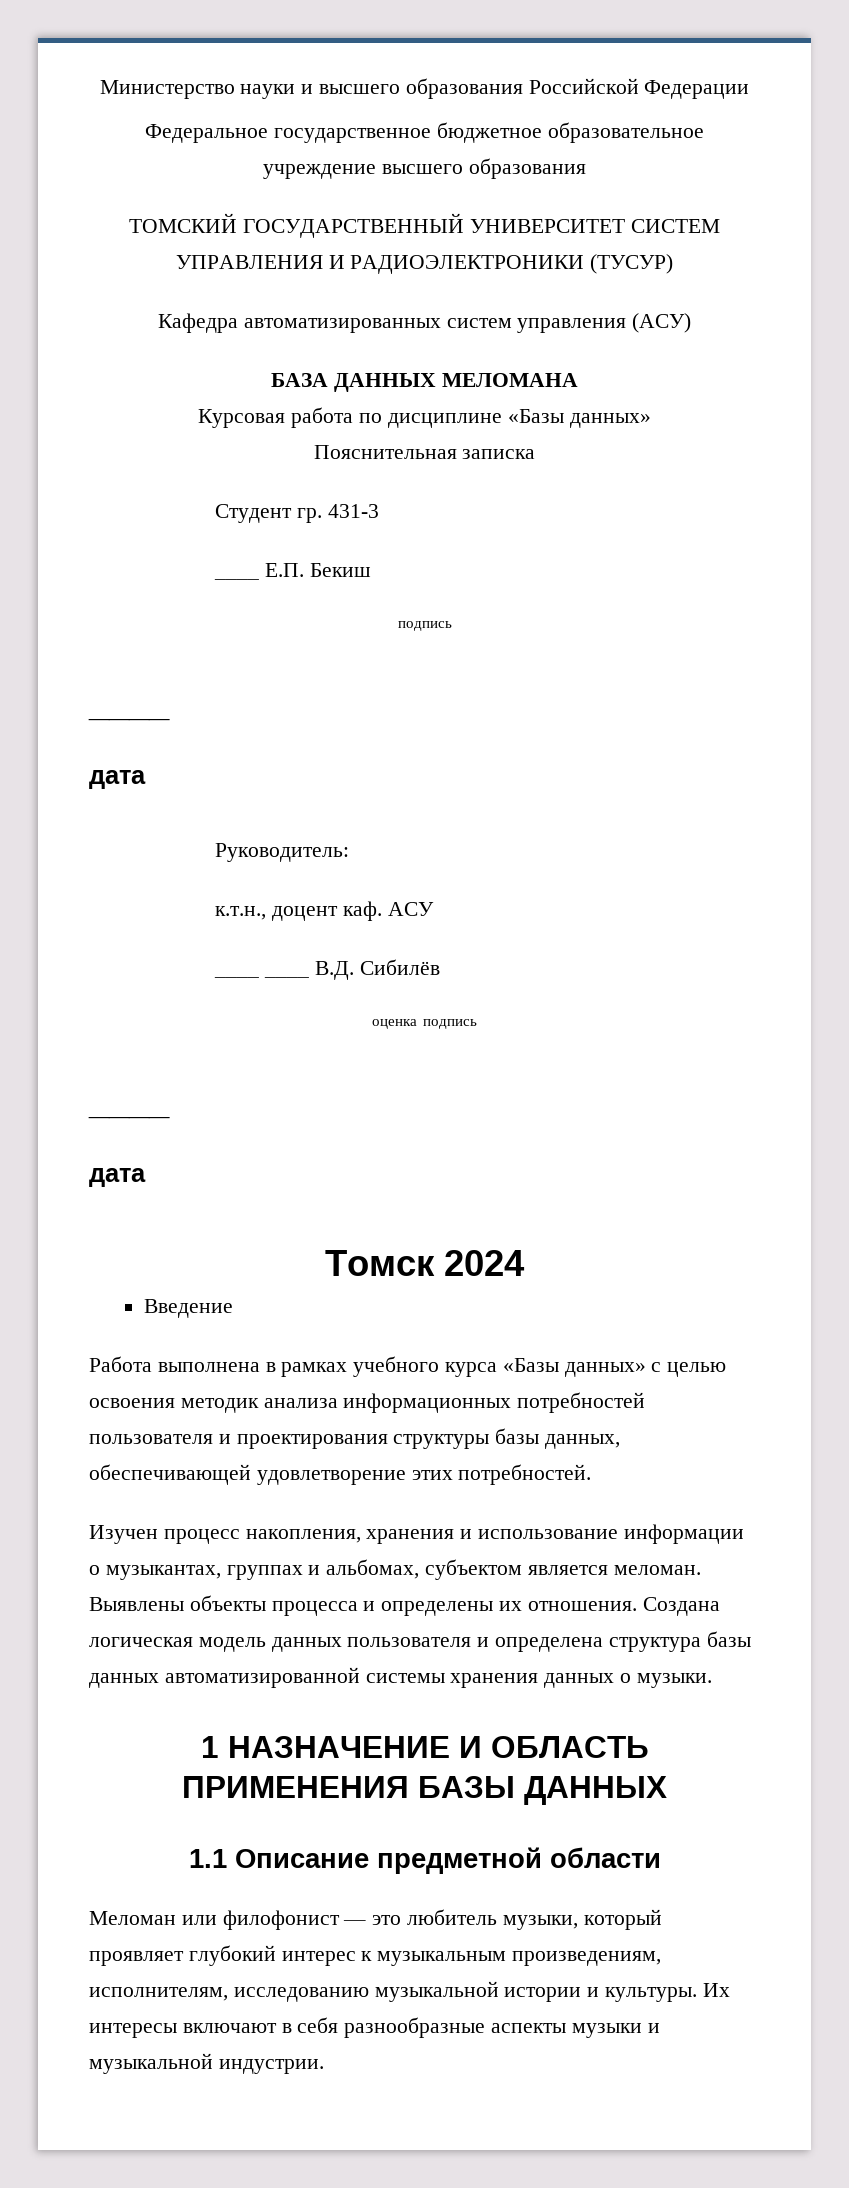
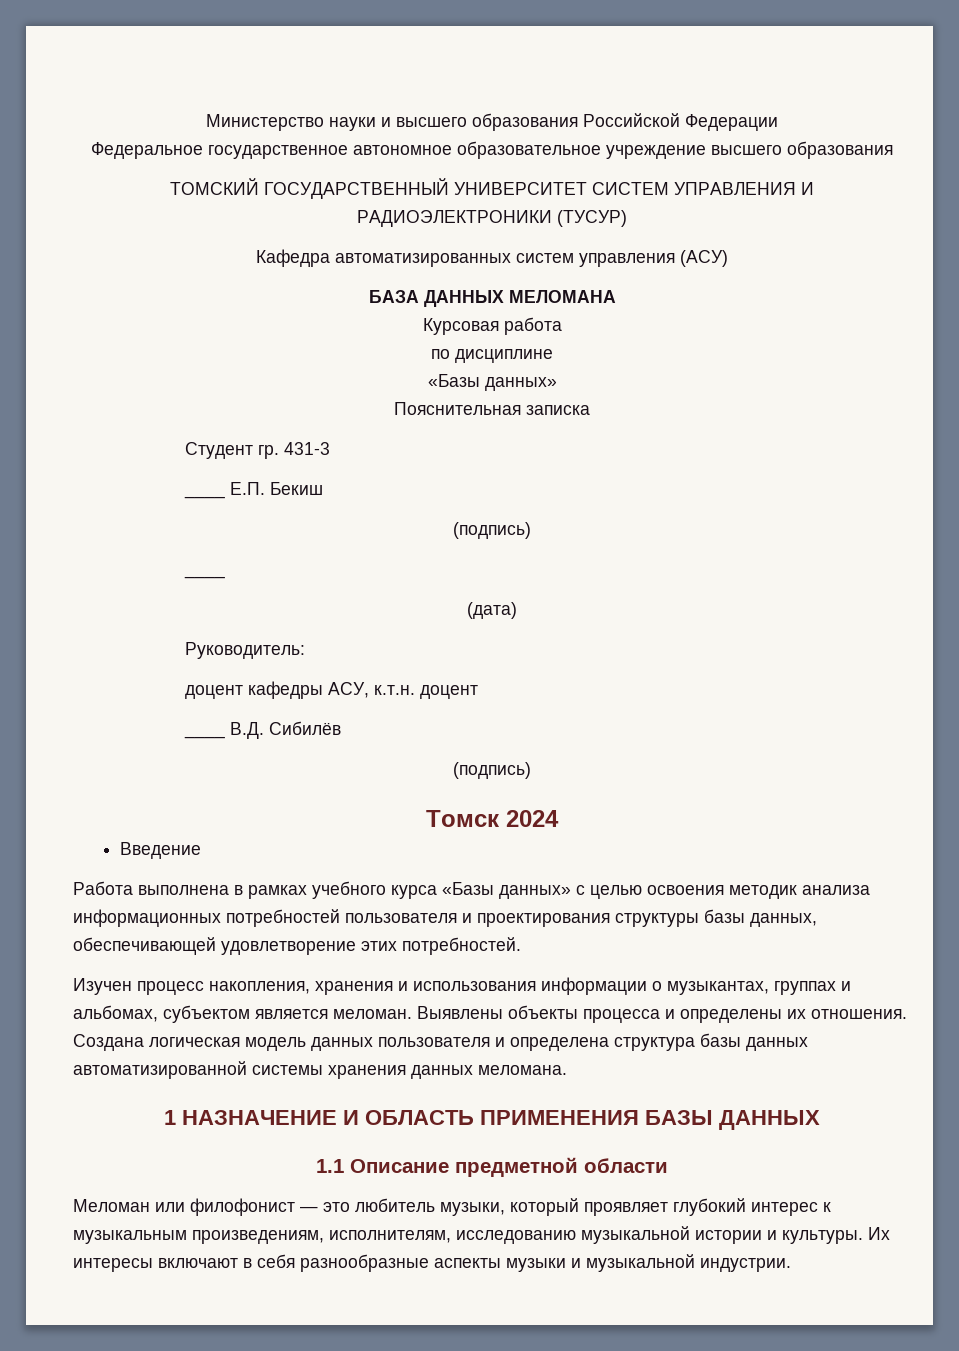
- Федеральное государственное бюджетное образовательное учреждение высшего образования
+ Федеральное государственное автономное образовательное учреждение высшего образования
- Курсовая работа по дисциплине «Базы данных»
+ Курсовая работа
+ по дисциплине
+ «Базы данных»
  ____ Е.П. Бекиш
- подпись
+ (подпись)
  ____
- дата
+ (дата)
- к.т.н., доцент каф. АСУ
- ____ ____ В.Д. Сибилёв
- оценка подпись
- ____
- дата
+ доцент кафедры АСУ, к.т.н. доцент
+ ____ В.Д. Сибилёв
+ (подпись)
- Изучен процесс накопления, хранения и использование информации о музыкантах, группах и альбомах, субъектом является меломан.
+ Изучен процесс накопления, хранения и использования информации о музыкантах, группах и альбомах, субъектом является меломан.
- Создана логическая модель данных пользователя и определена структура базы данных автоматизированной системы хранения данных о музыки.
+ Создана логическая модель данных пользователя и определена структура базы данных автоматизированной системы хранения данных меломана.

